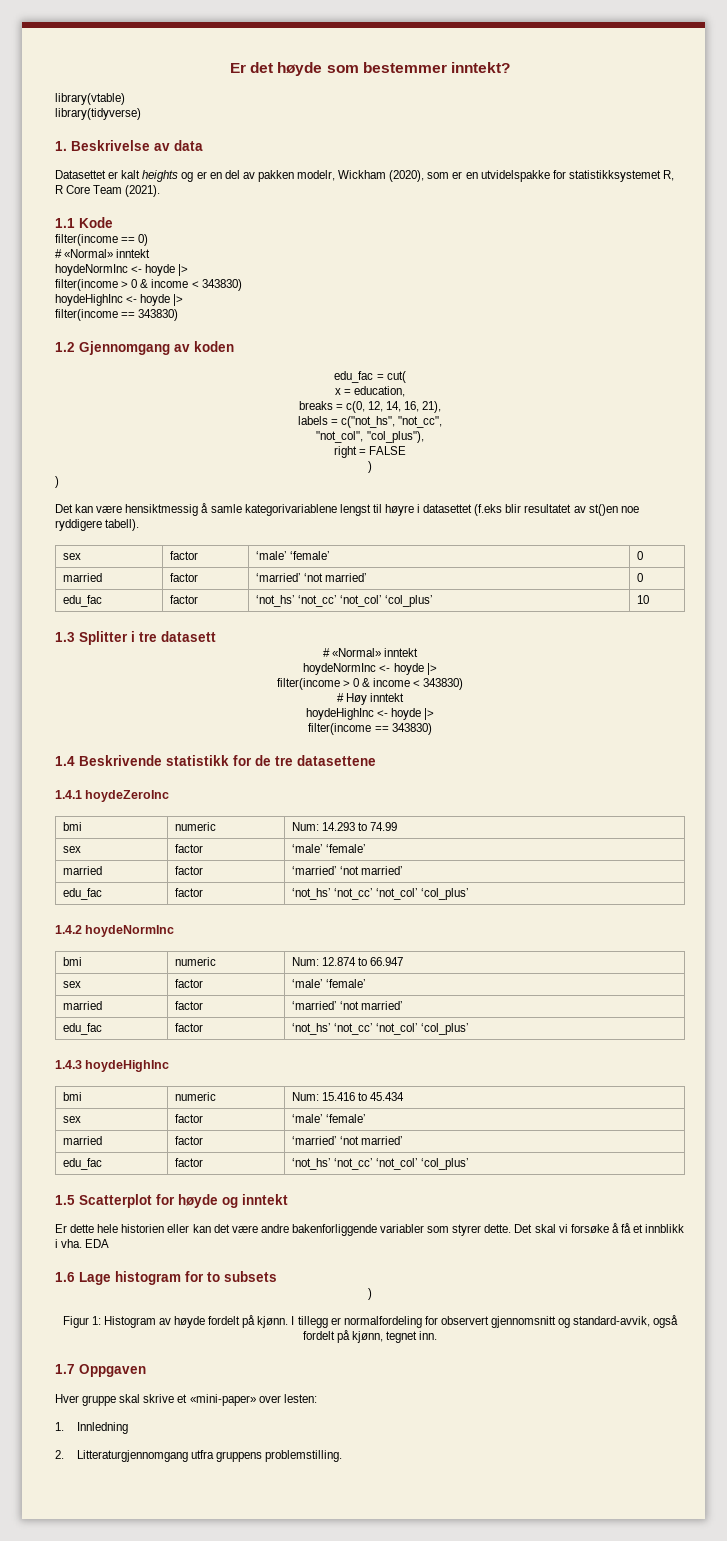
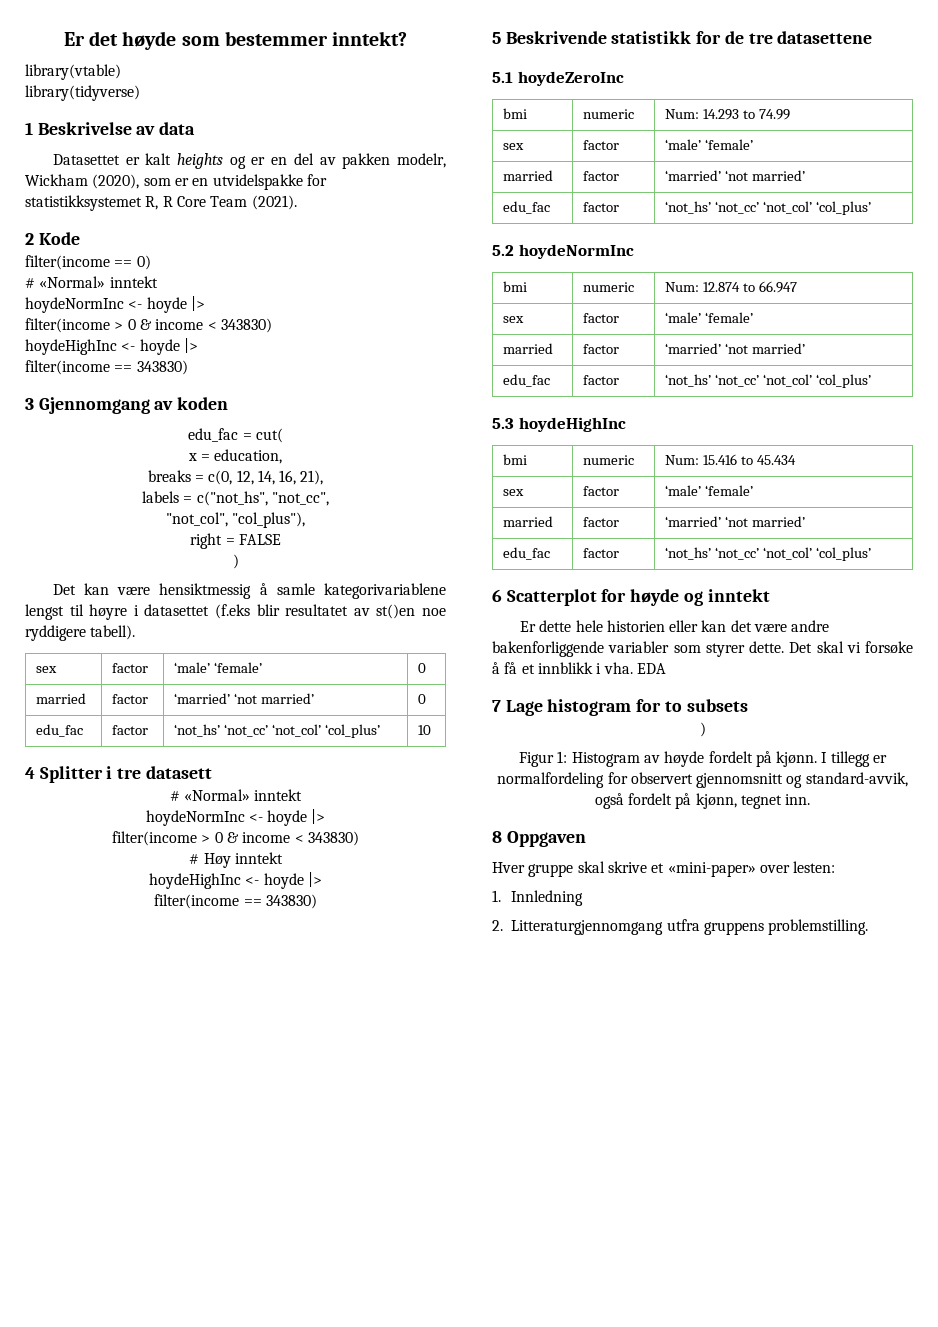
- 1. Beskrivelse av data
+ 1 Beskrivelse av data
- 1.1 Kode
+ 2 Kode
- 1.2 Gjennomgang av koden
+ 3 Gjennomgang av koden
  right = FALSE
- )
- 1.3 Splitter i tre datasett
+ 4 Splitter i tre datasett
- 1.4 Beskrivende statistikk for de tre datasettene
+ 5 Beskrivende statistikk for de tre datasettene
- 1.4.1 hoydeZeroInc
+ 5.1 hoydeZeroInc
- 1.4.2 hoydeNormInc
+ 5.2 hoydeNormInc
- 1.4.3 hoydeHighInc
+ 5.3 hoydeHighInc
- 1.5 Scatterplot for høyde og inntekt
+ 6 Scatterplot for høyde og inntekt
- 1.6 Lage histogram for to subsets
+ 7 Lage histogram for to subsets
- 1.7 Oppgaven
+ 8 Oppgaven

